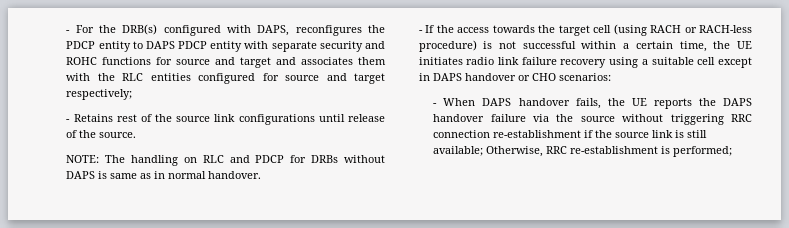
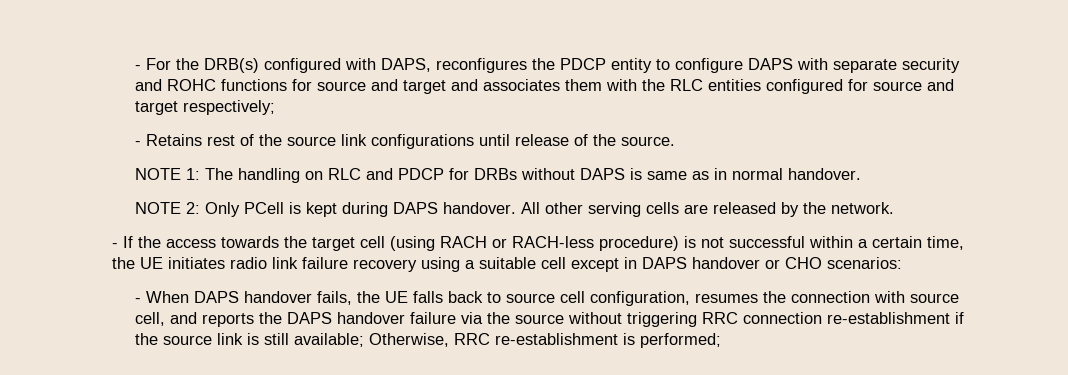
- - For the DRB(s) configured with DAPS, reconfigures the PDCP entity to DAPS PDCP entity with separate security and ROHC functions for source and target and associates them with the RLC entities configured for source and target respectively;
+ - For the DRB(s) configured with DAPS, reconfigures the PDCP entity to configure DAPS with separate security and ROHC functions for source and target and associates them with the RLC entities configured for source and target respectively;
- NOTE: The handling on RLC and PDCP for DRBs without DAPS is same as in normal handover.
+ NOTE 1: The handling on RLC and PDCP for DRBs without DAPS is same as in normal handover.
+ NOTE 2: Only PCell is kept during DAPS handover. All other serving cells are released by the network.
- - When DAPS handover fails, the UE reports the DAPS handover failure via the source without triggering RRC connection re-establishment if the source link is still available; Otherwise, RRC re-establishment is performed;
+ - When DAPS handover fails, the UE falls back to source cell configuration, resumes the connection with source cell, and reports the DAPS handover failure via the source without triggering RRC connection re-establishment if the source link is still available; Otherwise, RRC re-establishment is performed;

